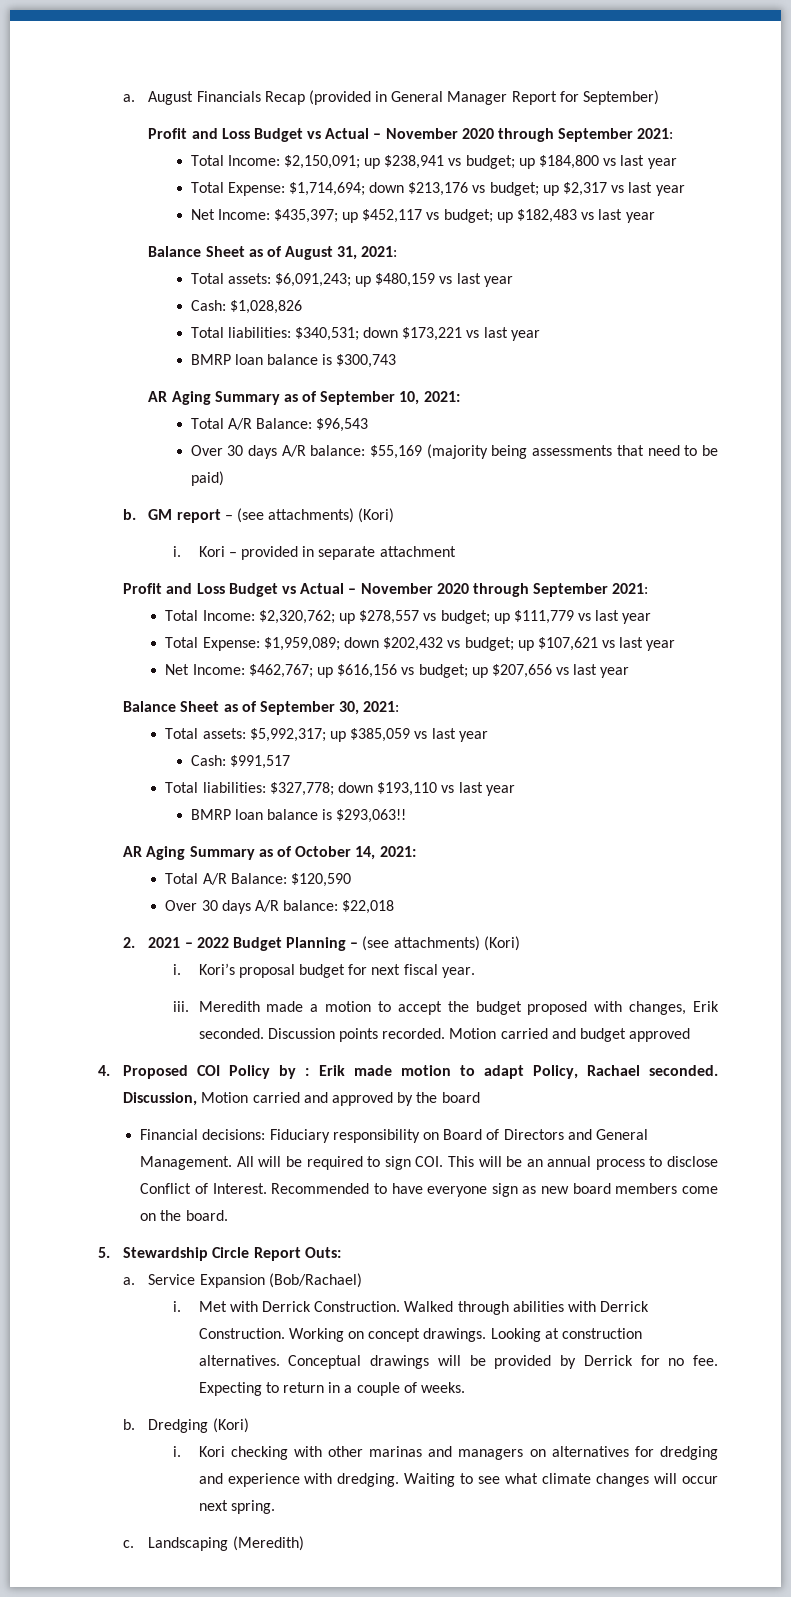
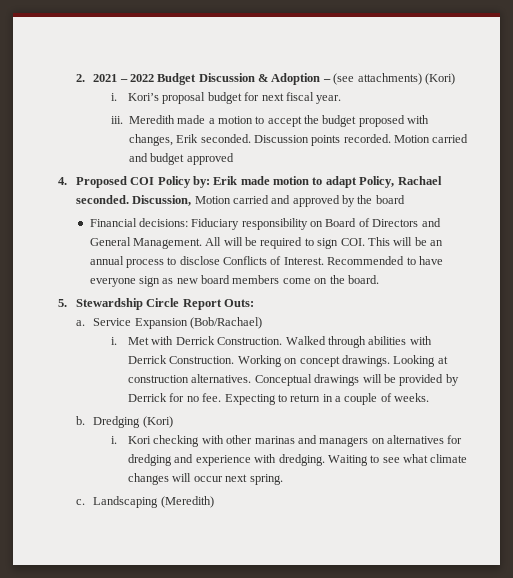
- a. August Financials Recap (provided in General Manager Report for September)
- Profit and Loss Budget vs Actual – November 2020 through September 2021:
- Total Income: $2,150,091; up $238,941 vs budget; up $184,800 vs last year
- Total Expense: $1,714,694; down $213,176 vs budget; up $2,317 vs last year
- Net Income: $435,397; up $452,117 vs budget; up $182,483 vs last year
- Balance Sheet as of August 31, 2021:
- Total assets: $6,091,243; up $480,159 vs last year
- Cash: $1,028,826
- Total liabilities: $340,531; down $173,221 vs last year
- BMRP loan balance is $300,743
- AR Aging Summary as of September 10, 2021:
- Total A/R Balance: $96,543
- Over 30 days A/R balance: $55,169 (majority being assessments that need to be paid)
- b. GM report – (see attachments) (Kori)
- i. Kori – provided in separate attachment
- Profit and Loss Budget vs Actual – November 2020 through September 2021:
- Total Income: $2,320,762; up $278,557 vs budget; up $111,779 vs last year
- Total Expense: $1,959,089; down $202,432 vs budget; up $107,621 vs last year
- Net Income: $462,767; up $616,156 vs budget; up $207,656 vs last year
- Balance Sheet as of September 30, 2021:
- Total assets: $5,992,317; up $385,059 vs last year
- Cash: $991,517
- Total liabilities: $327,778; down $193,110 vs last year
- BMRP loan balance is $293,063!!
- AR Aging Summary as of October 14, 2021:
- Total A/R Balance: $120,590
- Over 30 days A/R balance: $22,018
- 2. 2021 – 2022 Budget Planning – (see attachments) (Kori)
+ 2. 2021 – 2022 Budget Discussion & Adoption – (see attachments) (Kori)
- 4. Proposed COI Policy by : Erik made motion to adapt Policy, Rachael seconded.
+ 4. Proposed COI Policy by: Erik made motion to adapt Policy, Rachael seconded.
- All will be required to sign COI. This will be an annual process to disclose Conflict of Interest.
+ All will be required to sign COI. This will be an annual process to disclose Conflicts of Interest.

